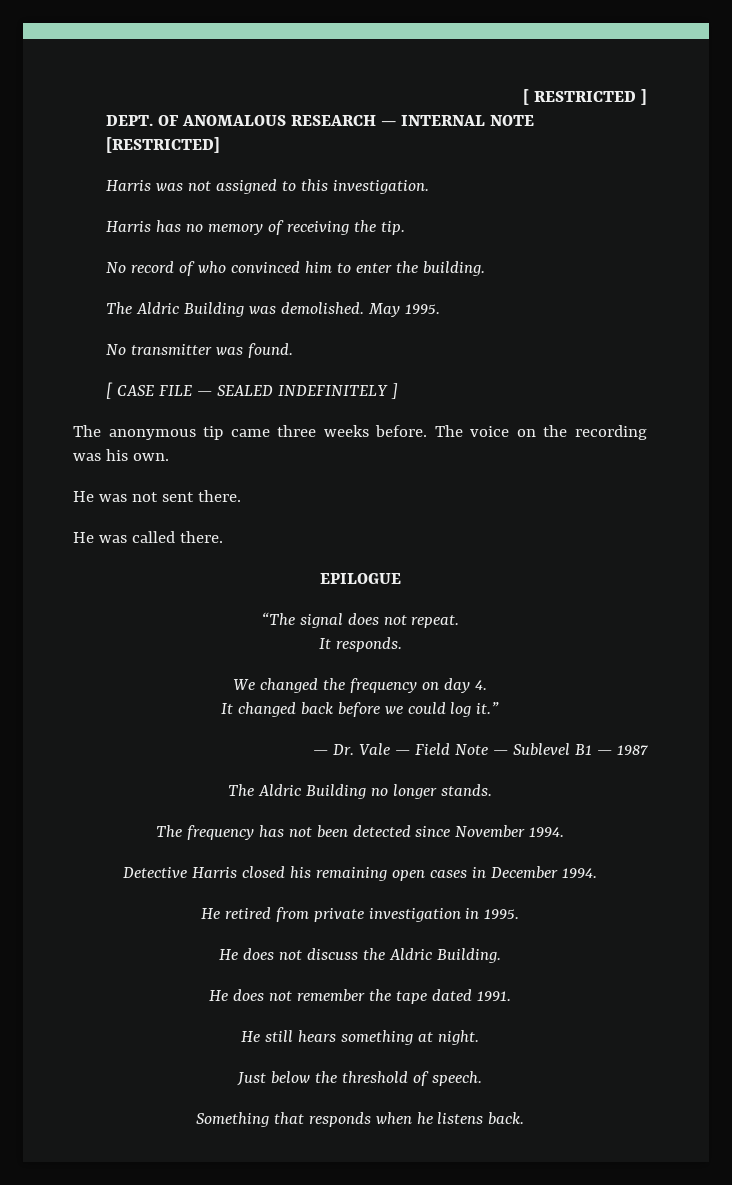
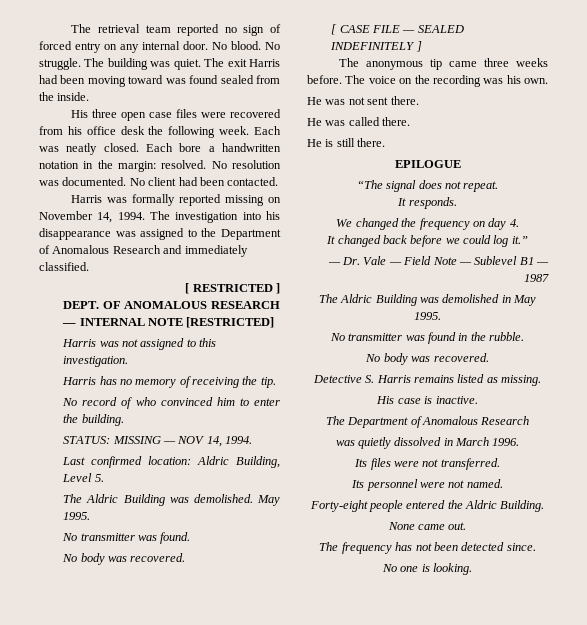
+ The retrieval team reported no sign of forced entry on any internal door. No blood. No struggle. The building was quiet. The exit Harris had been moving toward was found sealed from the inside.
+ His three open case files were recovered from his office desk the following week. Each was neatly closed. Each bore a handwritten notation in the margin: resolved. No resolution was documented. No client had been contacted.
+ Harris was formally reported missing on November 14, 1994. The investigation into his disappearance was assigned to the Department of Anomalous Research and immediately classified.
+ STATUS: MISSING — NOV 14, 1994.
+ Last confirmed location: Aldric Building, Level 5.
  No transmitter was found.
+ No body was recovered.
+ He is still there.
- The Aldric Building no longer stands.
+ The Aldric Building was demolished in May 1995.
+ No transmitter was found in the rubble.
+ No body was recovered.
+ Detective S. Harris remains listed as missing.
+ His case is inactive.
+ The Department of Anomalous Research
+ was quietly dissolved in March 1996.
+ Its files were not transferred.
+ Its personnel were not named.
+ Forty-eight people entered the Aldric Building.
+ None came out.
- The frequency has not been detected since November 1994.
- Detective Harris closed his remaining open cases in December 1994.
- He retired from private investigation in 1995.
- He does not discuss the Aldric Building.
- He does not remember the tape dated 1991.
- He still hears something at night.
- Just below the threshold of speech.
- Something that responds when he listens back.
+ The frequency has not been detected since.
+ No one is looking.

